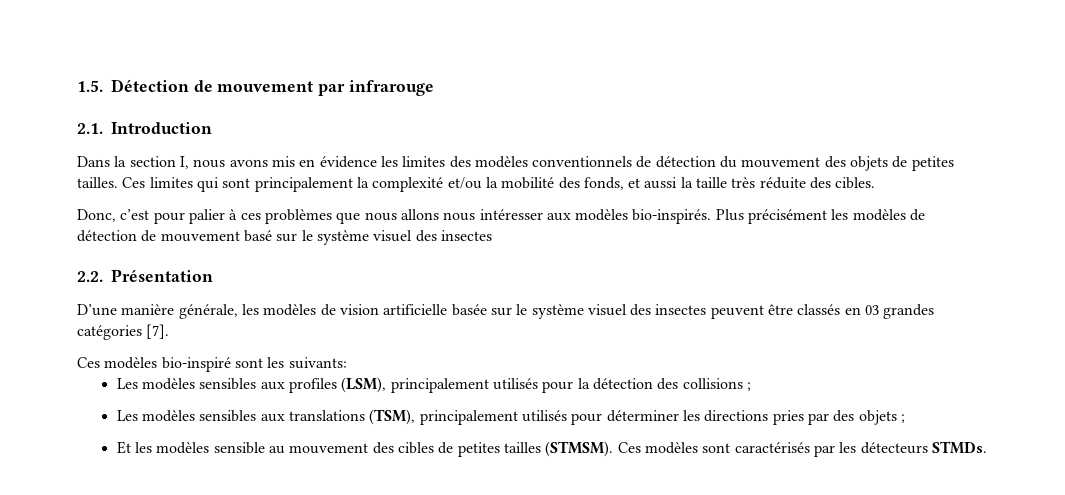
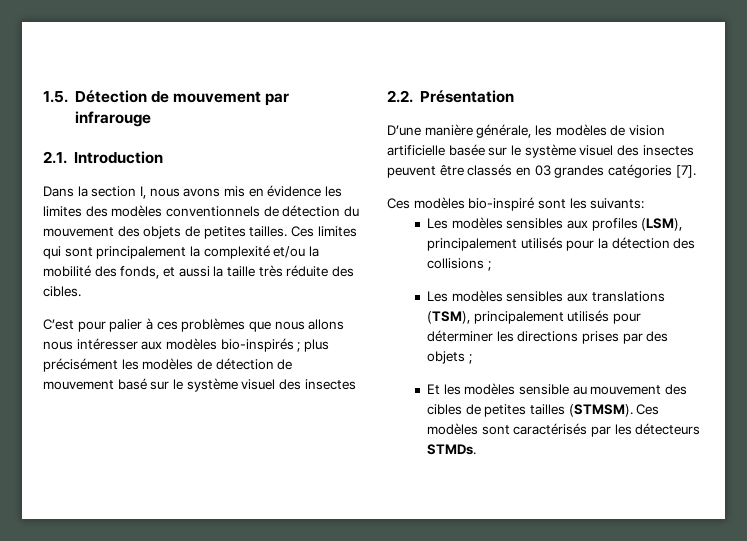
- Donc, c’est pour palier à ces problèmes que nous allons nous intéresser aux modèles bio-inspirés. Plus précisément les modèles de détection de mouvement basé sur le système visuel des insectes
+ C’est pour palier à ces problèmes que nous allons nous intéresser aux modèles bio-inspirés ; plus précisément les modèles de détection de mouvement basé sur le système visuel des insectes
- Les modèles sensibles aux translations (TSM), principalement utilisés pour déterminer les directions pries par des objets ;
+ Les modèles sensibles aux translations (TSM), principalement utilisés pour déterminer les directions prises par des objets ;

